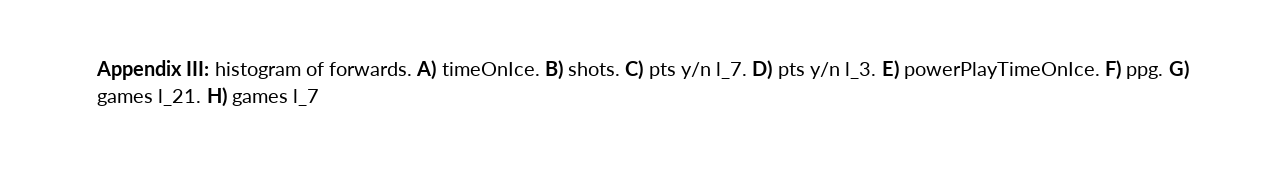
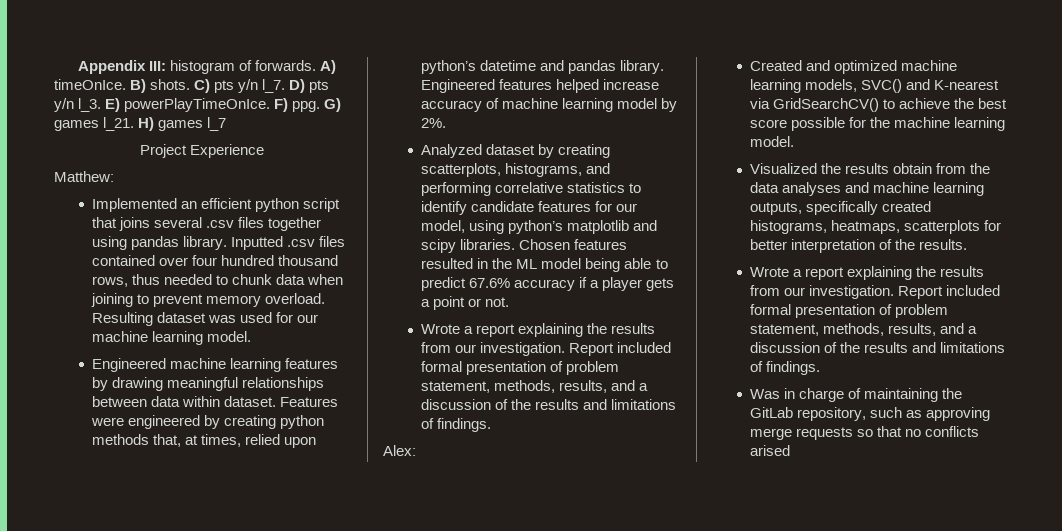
+ Project Experience
+ Matthew:
+ Implemented an efficient python script that joins several .csv files together using pandas library. Inputted .csv files contained over four hundred thousand rows, thus needed to chunk data when joining to prevent memory overload. Resulting dataset was used for our machine learning model.
+ Engineered machine learning features by drawing meaningful relationships between data within dataset. Features were engineered by creating python methods that, at times, relied upon python’s datetime and pandas library. Engineered features helped increase accuracy of machine learning model by 2%.
+ Analyzed dataset by creating scatterplots, histograms, and performing correlative statistics to identify candidate features for our model, using python’s matplotlib and scipy libraries. Chosen features resulted in the ML model being able to predict 67.6% accuracy if a player gets a point or not.
+ Wrote a report explaining the results from our investigation. Report included formal presentation of problem statement, methods, results, and a discussion of the results and limitations of findings.
+ Alex:
+ Created and optimized machine learning models, SVC() and K-nearest via GridSearchCV() to achieve the best score possible for the machine learning model.
+ Visualized the results obtain from the data analyses and machine learning outputs, specifically created histograms, heatmaps, scatterplots for better interpretation of the results.
+ Wrote a report explaining the results from our investigation. Report included formal presentation of problem statement, methods, results, and a discussion of the results and limitations of findings.
+ Was in charge of maintaining the GitLab repository, such as approving merge requests so that no conflicts arised

